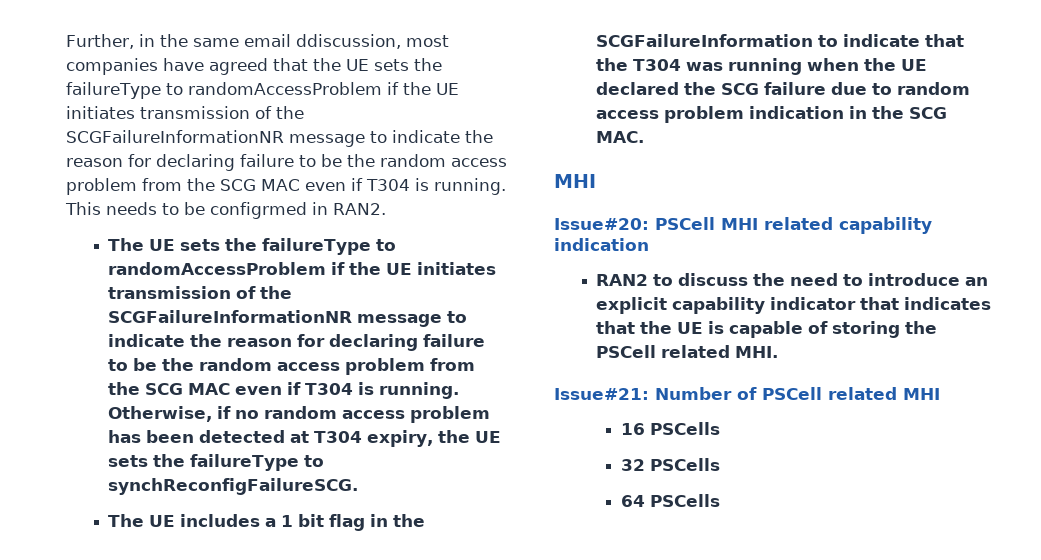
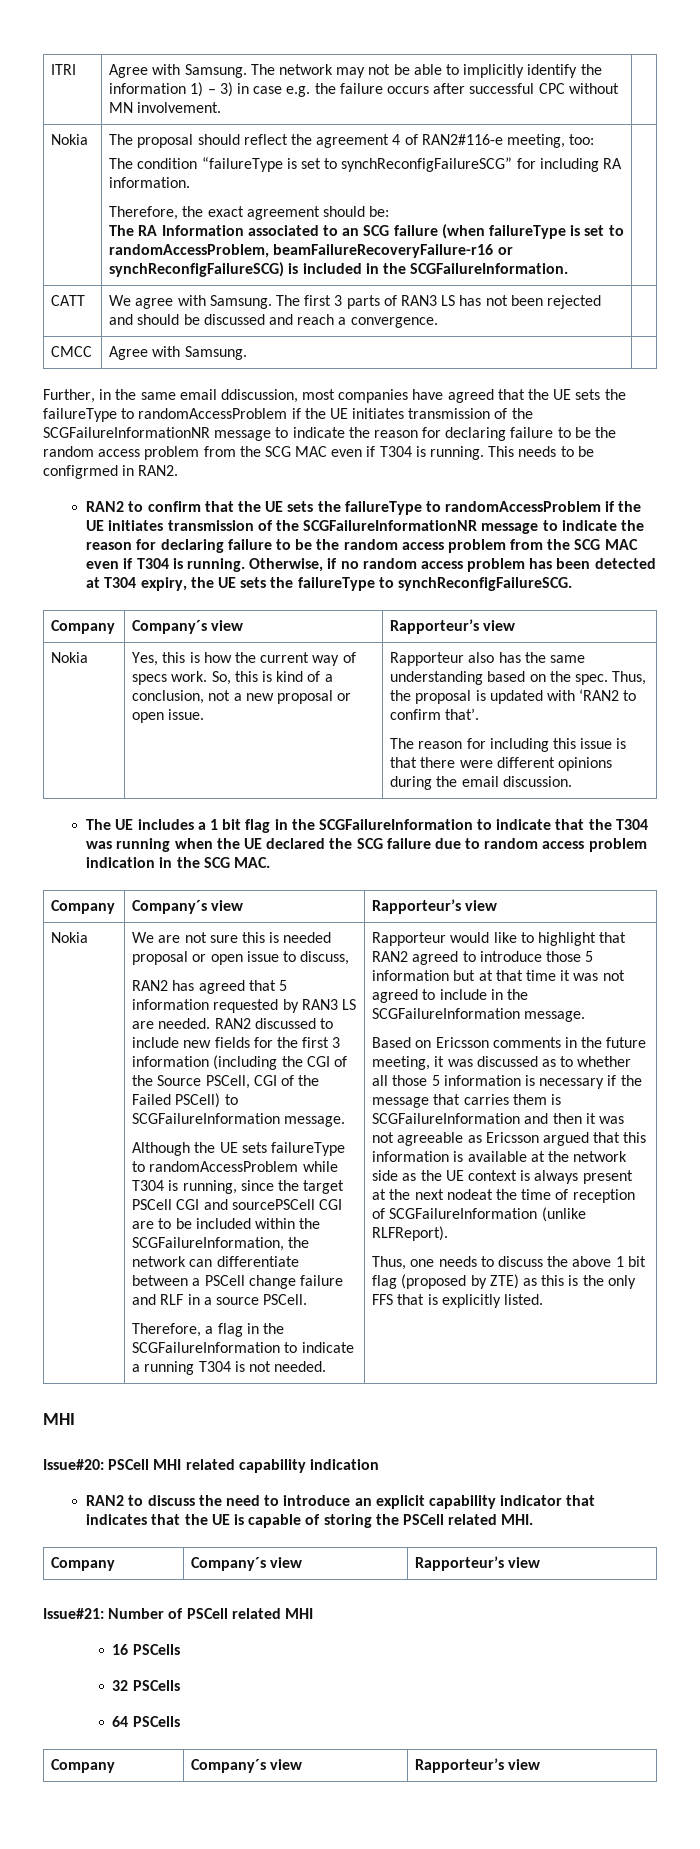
+ ITRI | Agree with Samsung. The network may not be able to implicitly identify the information 1) – 3) in case e.g. the failure occurs after successful CPC without MN involvement. |
+ Nokia | The proposal should reflect the agreement 4 of RAN2#116-e meeting, too:
+ The condition “failureType is set to synchReconfigFailureSCG” for including RA information.
+ Therefore, the exact agreement should be:
+ The RA Information associated to an SCG failure (when failureType is set to randomAccessProblem, beamFailureRecoveryFailure-r16 or synchReconfigFailureSCG) is included in the SCGFailureInformation. |
+ CATT | We agree with Samsung. The first 3 parts of RAN3 LS has not been rejected and should be discussed and reach a convergence. |
+ CMCC | Agree with Samsung. |
- The UE sets the failureType to randomAccessProblem if the UE initiates transmission of the SCGFailureInformationNR message to indicate the reason for declaring failure to be the random access problem from the SCG MAC even if T304 is running.
+ RAN2 to confirm that the UE sets the failureType to randomAccessProblem if the UE initiates transmission of the SCGFailureInformationNR message to indicate the reason for declaring failure to be the random access problem from the SCG MAC even if T304 is running.
  Otherwise, if no random access problem has been detected at T304 expiry, the UE sets the failureType to synchReconfigFailureSCG.
+ Company | Company´s view | Rapporteur’s view
+ Nokia | Yes, this is how the current way of specs work. So, this is kind of a conclusion, not a new proposal or open issue. | Rapporteur also has the same understanding based on the spec. Thus, the proposal is updated with ‘RAN2 to confirm that’.
+ The reason for including this issue is that there were different opinions during the email discussion.
  The UE includes a 1 bit flag in the SCGFailureInformation to indicate that the T304 was running when the UE declared the SCG failure due to random access problem indication in the SCG MAC.
+ Company | Company´s view | Rapporteur’s view
+ Nokia | We are not sure this is needed proposal or open issue to discuss,
+ RAN2 has agreed that 5 information requested by RAN3 LS are needed. RAN2 discussed to include new fields for the first 3 information (including the CGI of the Source PSCell, CGI of the Failed PSCell) to SCGFailureInformation message.
+ Although the UE sets failureType to randomAccessProblem while T304 is running, since the target PSCell CGI and sourcePSCell CGI are to be included within the SCGFailureInformation, the network can differentiate between a PSCell change failure and RLF in a source PSCell.
+ Therefore, a flag in the SCGFailureInformation to indicate a running T304 is not needed. | Rapporteur would like to highlight that RAN2 agreed to introduce those 5 information but at that time it was not agreed to include in the SCGFailureInformation message.
+ Based on Ericsson comments in the future meeting, it was discussed as to whether all those 5 information is necessary if the message that carries them is SCGFailureInformation and then it was not agreeable as Ericsson argued that this information is available at the network side as the UE context is always present at the next nodeat the time of reception of SCGFailureInformation (unlike RLFReport).
+ Thus, one needs to discuss the above 1 bit flag (proposed by ZTE) as this is the only FFS that is explicitly listed.
  RAN2 to discuss the need to introduce an explicit capability indicator that indicates that the UE is capable of storing the PSCell related MHI.
+ Company | Company´s view | Rapporteur’s view
  64 PSCells
+ Company | Company´s view | Rapporteur’s view

